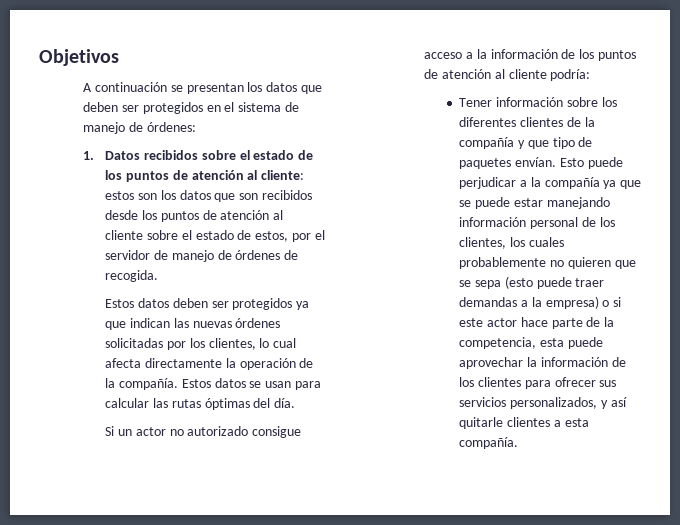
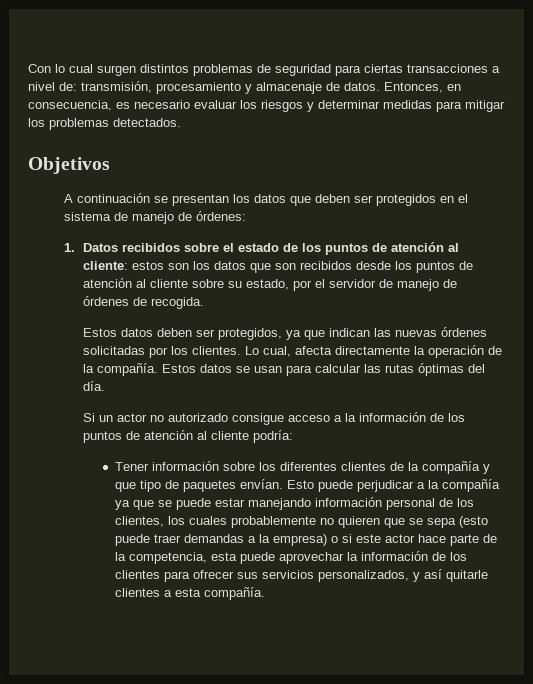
+ Con lo cual surgen distintos problemas de seguridad para ciertas transacciones a nivel de: transmisión, procesamiento y almacenaje de datos. Entonces, en consecuencia, es necesario evaluar los riesgos y determinar medidas para mitigar los problemas detectados.
- 1. Datos recibidos sobre el estado de los puntos de atención al cliente: estos son los datos que son recibidos desde los puntos de atención al cliente sobre el estado de estos, por el servidor de manejo de órdenes de recogida.
+ 1. Datos recibidos sobre el estado de los puntos de atención al cliente: estos son los datos que son recibidos desde los puntos de atención al cliente sobre su estado, por el servidor de manejo de órdenes de recogida.
- Estos datos deben ser protegidos ya que indican las nuevas órdenes solicitadas por los clientes, lo cual afecta directamente la operación de la compañía.
+ Estos datos deben ser protegidos, ya que indican las nuevas órdenes solicitadas por los clientes. Lo cual, afecta directamente la operación de la compañía.

